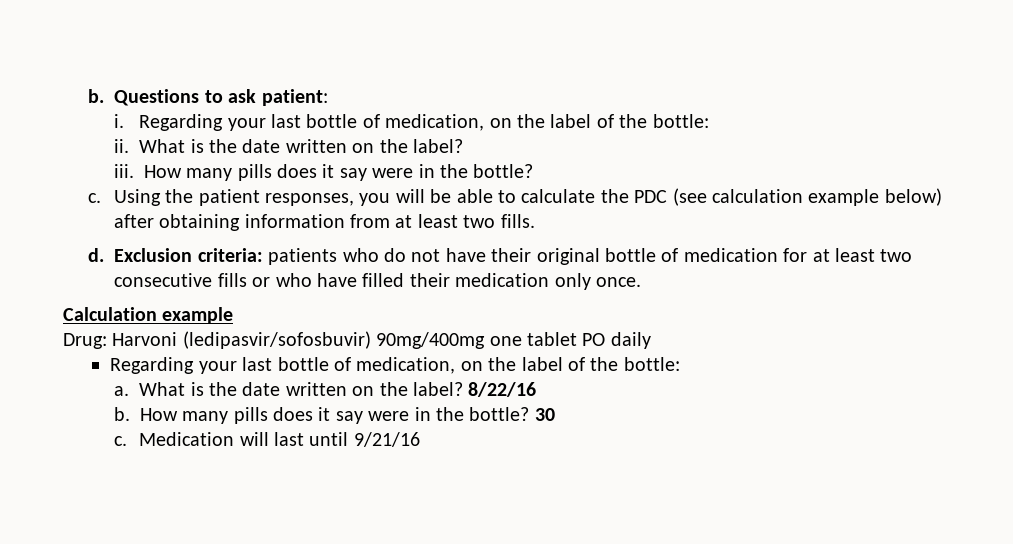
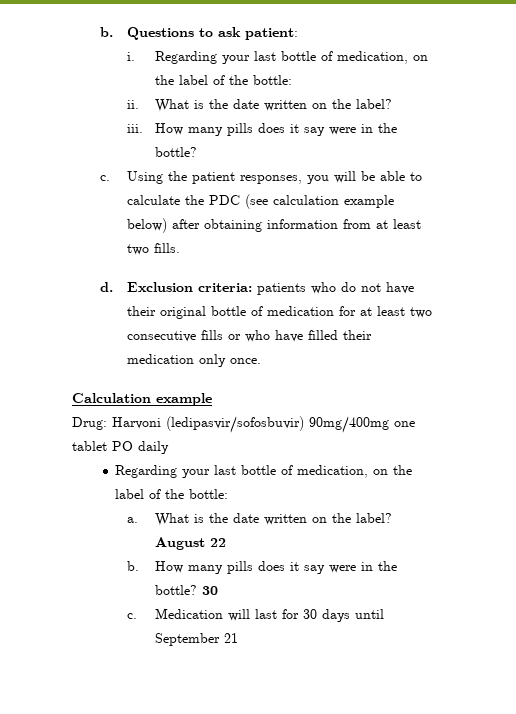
- 8/22/16
+ August 22
- Medication will last until 9/21/16
+ Medication will last for 30 days until September 21

